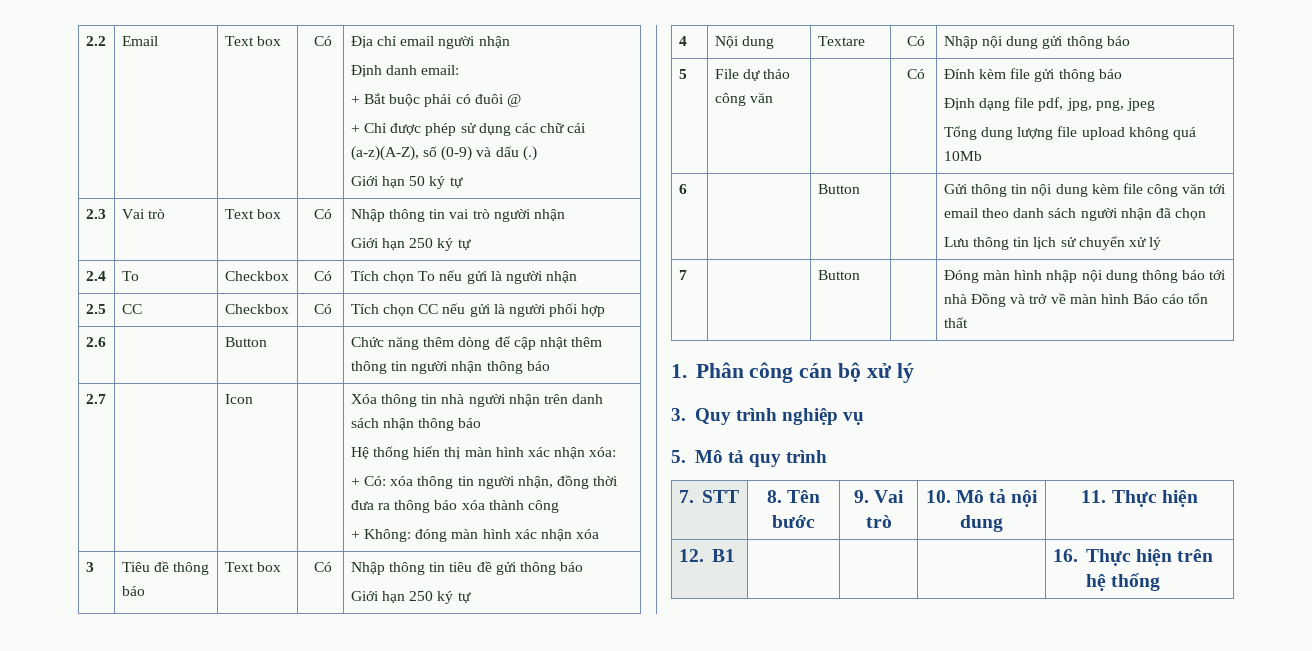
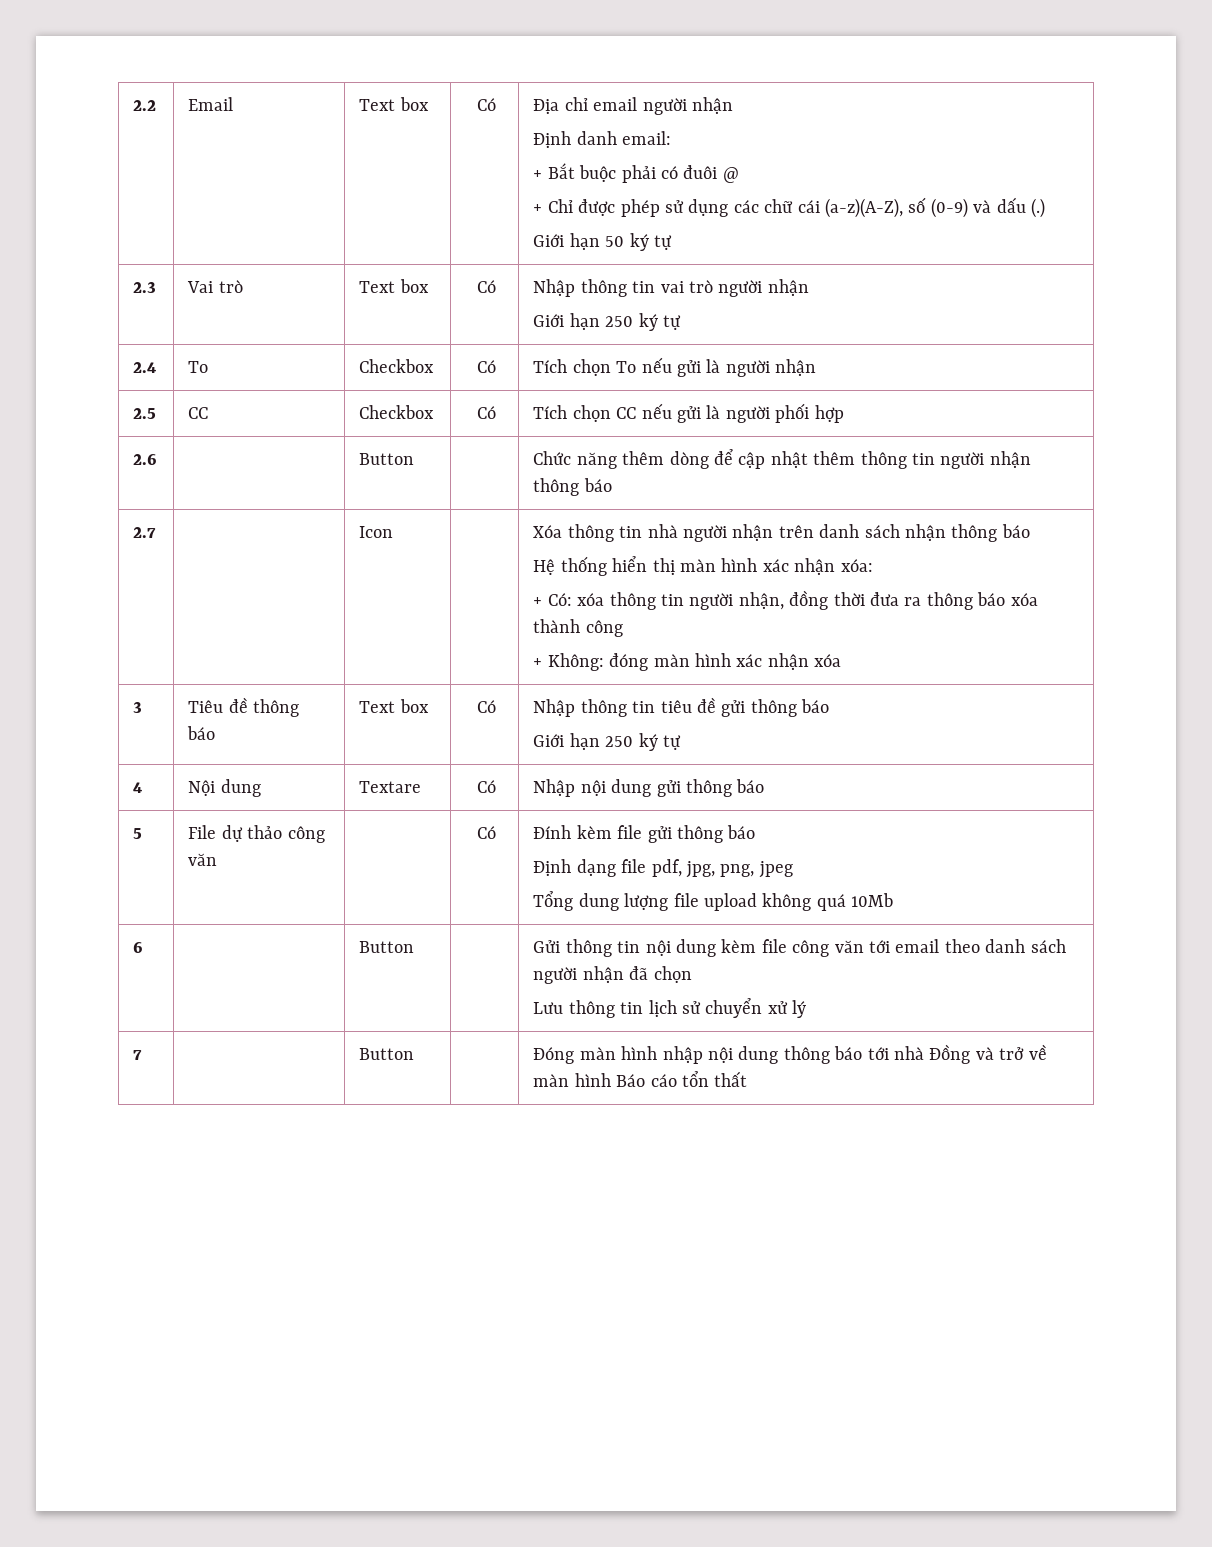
- 1. Phân công cán bộ xử lý
- 3. Quy trình nghiệp vụ
- 5. Mô tả quy trình
- 7. STT | 8. Tên bước | 9. Vai trò | 10. Mô tả nội dung | 11. Thực hiện
- 12. B1 | | | | 16. Thực hiện trên hệ thống

